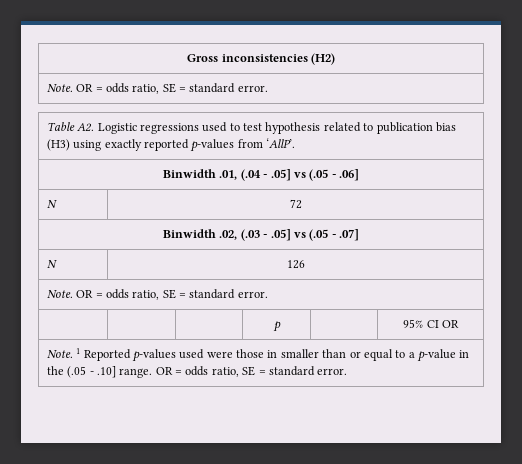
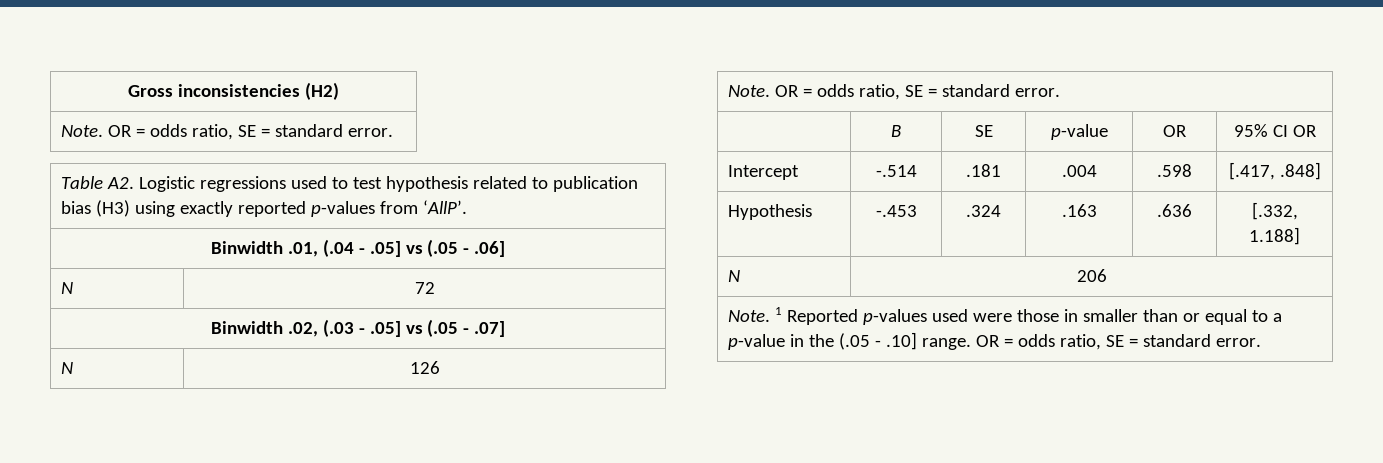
- | | | p | | 95% CI OR
+ | B | SE | p-value | OR | 95% CI OR
+ Intercept | -.514 | .181 | .004 | .598 | [.417, .848]
+ Hypothesis | -.453 | .324 | .163 | .636 | [.332, 1.188]
+ N | 206

